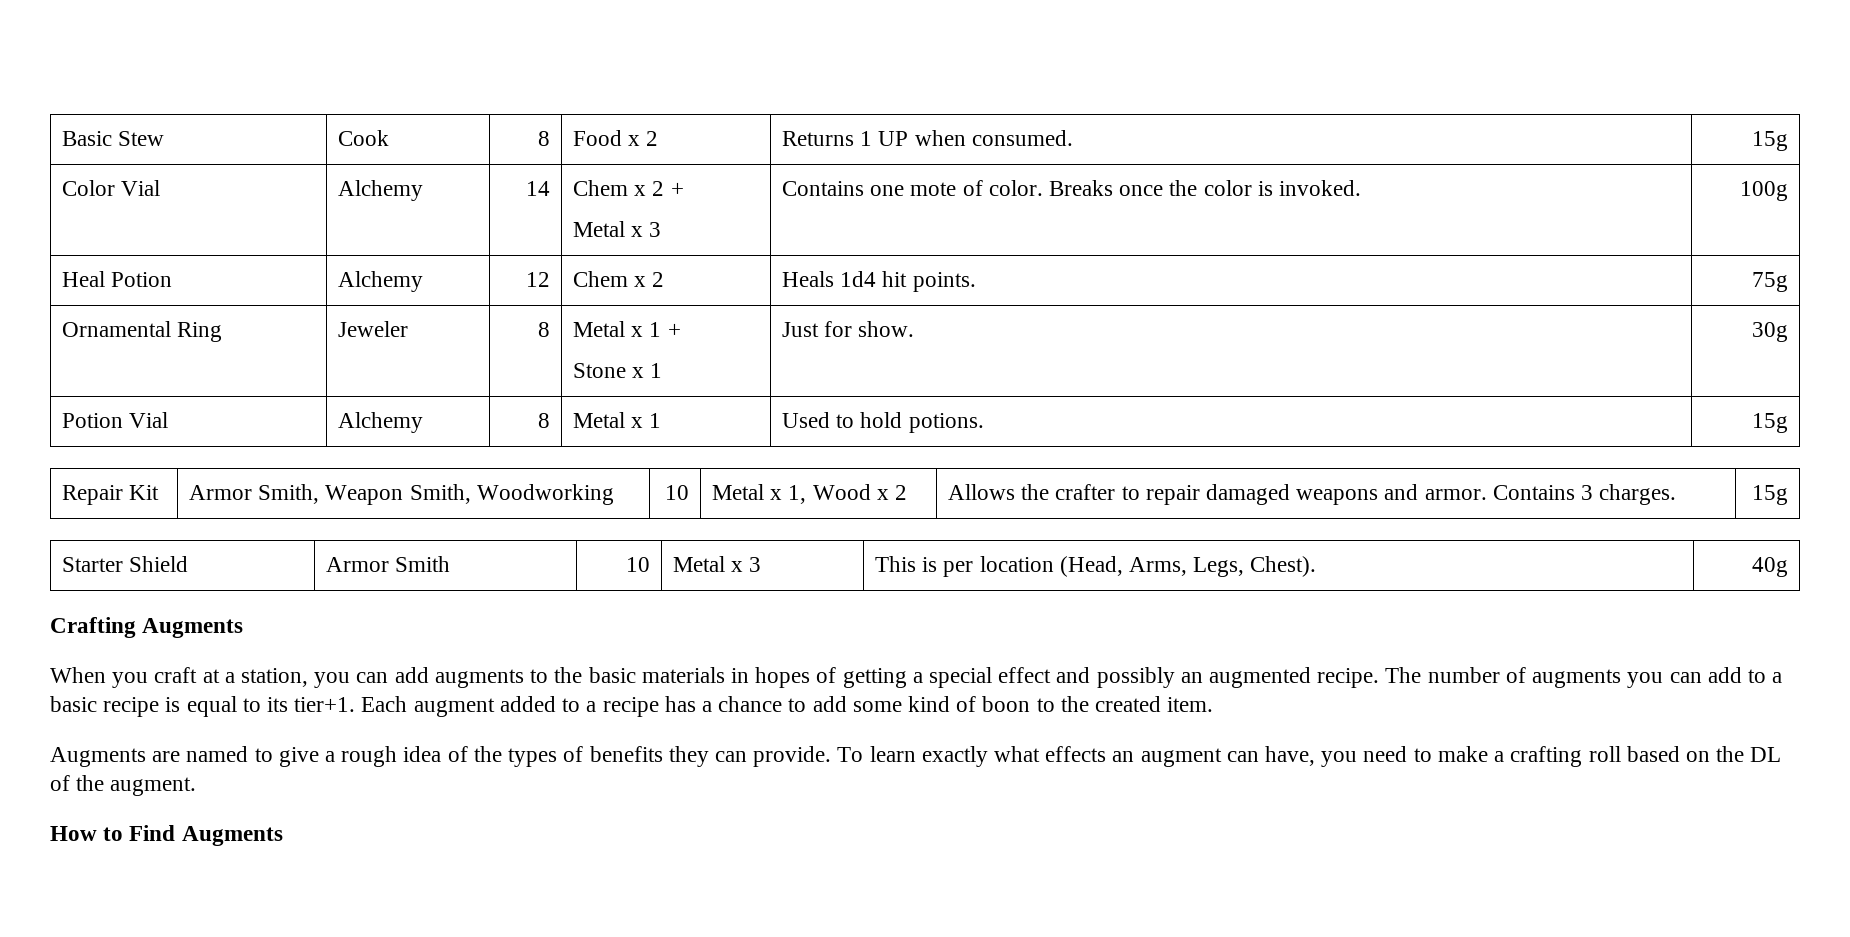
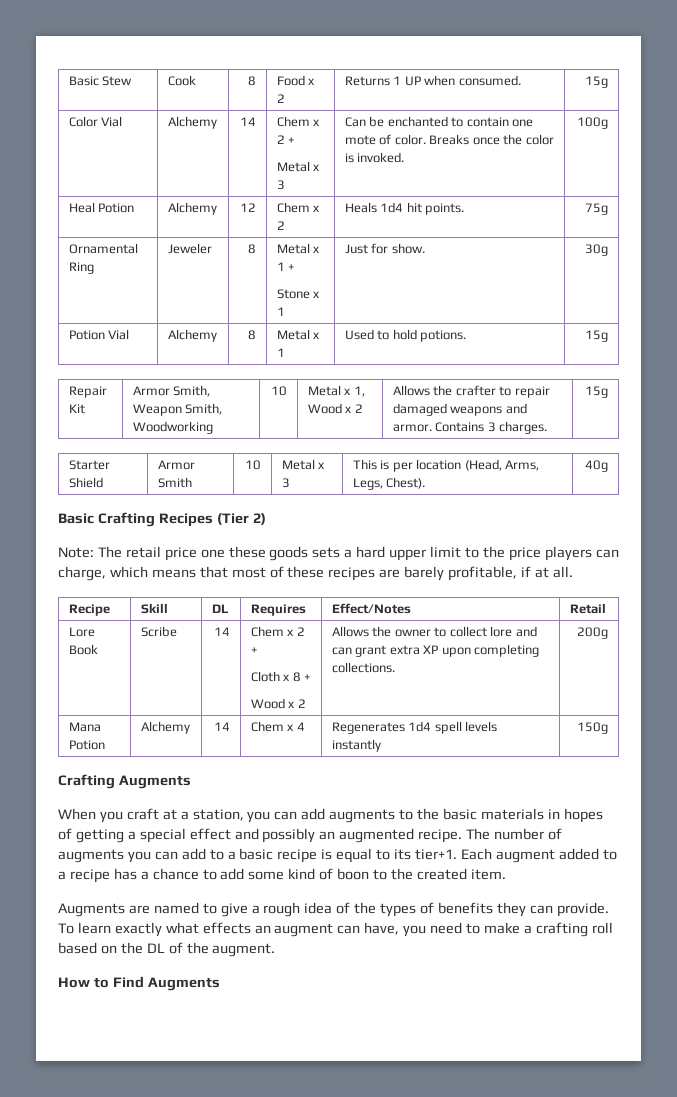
  Color Vial | Alchemy | 14 | Chem x 2 +
- Metal x 3 | Contains one mote of color. Breaks once the color is invoked. | 100g
+ Metal x 3 | Can be enchanted to contain one mote of color. Breaks once the color is invoked. | 100g
+ Basic Crafting Recipes (Tier 2)
+ Note: The retail price one these goods sets a hard upper limit to the price players can charge, which means that most of these recipes are barely profitable, if at all.
+ Recipe | Skill | DL | Requires | Effect/Notes | Retail
+ Lore Book | Scribe | 14 | Chem x 2 +
+ Cloth x 8 +
+ Wood x 2 | Allows the owner to collect lore and can grant extra XP upon completing collections. | 200g
+ Mana Potion | Alchemy | 14 | Chem x 4 | Regenerates 1d4 spell levels instantly | 150g

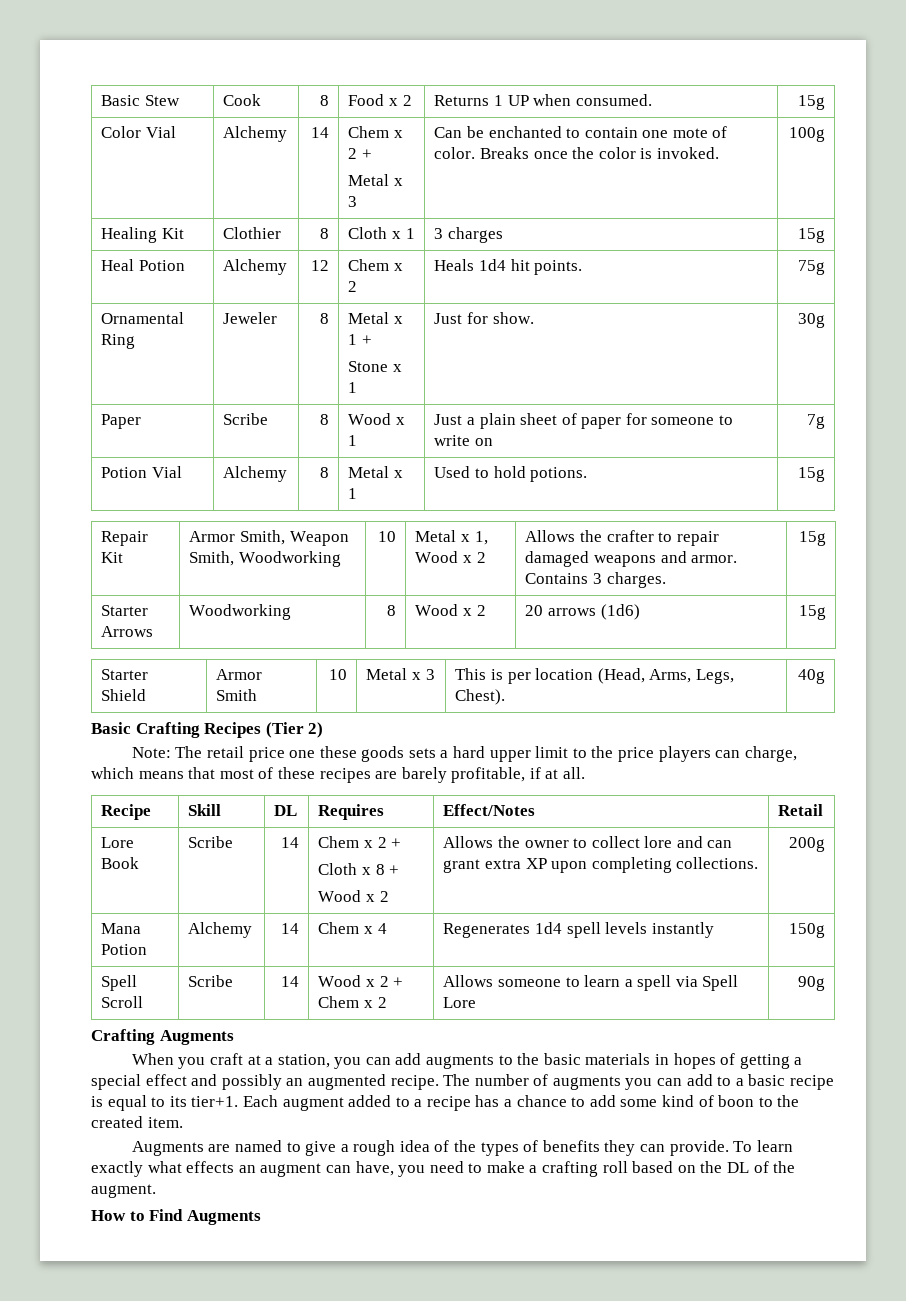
+ Healing Kit | Clothier | 8 | Cloth x 1 | 3 charges | 15g
+ Paper | Scribe | 8 | Wood x 1 | Just a plain sheet of paper for someone to write on | 7g
+ Starter Arrows | Woodworking | 8 | Wood x 2 | 20 arrows (1d6) | 15g
+ Spell Scroll | Scribe | 14 | Wood x 2 + Chem x 2 | Allows someone to learn a spell via Spell Lore | 90g

